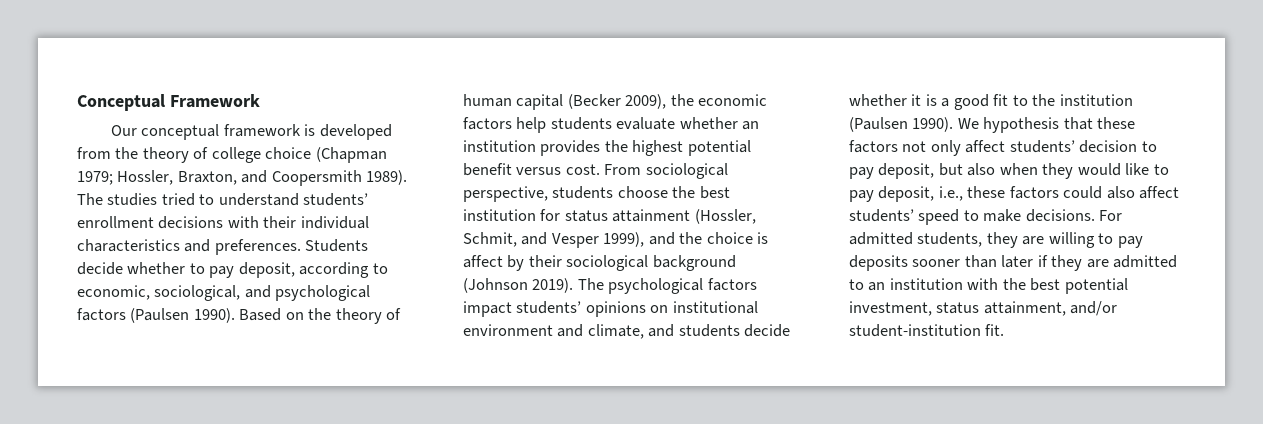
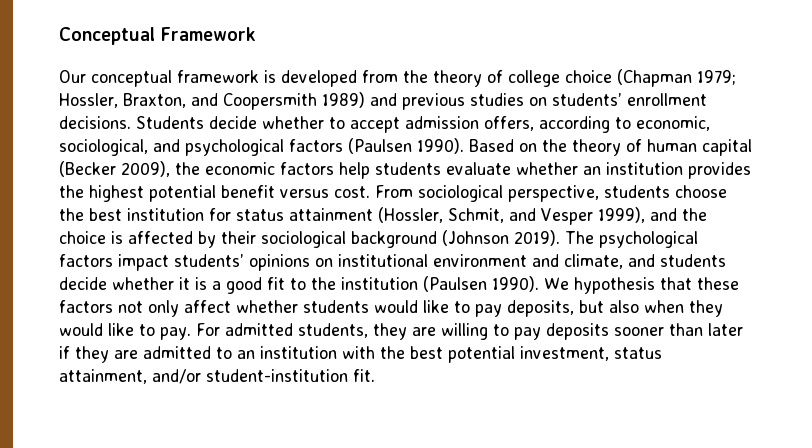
- Our conceptual framework is developed from the theory of college choice (Chapman 1979; Hossler, Braxton, and Coopersmith 1989). The studies tried to understand students’ enrollment decisions with their individual characteristics and preferences.
+ Our conceptual framework is developed from the theory of college choice (Chapman 1979; Hossler, Braxton, and Coopersmith 1989) and previous studies on students’ enrollment decisions.
- Students decide whether to pay deposit, according to economic, sociological, and psychological factors (Paulsen 1990).
+ Students decide whether to accept admission offers, according to economic, sociological, and psychological factors (Paulsen 1990).
- From sociological perspective, students choose the best institution for status attainment (Hossler, Schmit, and Vesper 1999), and the choice is affect by their sociological background (Johnson 2019).
+ From sociological perspective, students choose the best institution for status attainment (Hossler, Schmit, and Vesper 1999), and the choice is affected by their sociological background (Johnson 2019).
- We hypothesis that these factors not only affect students’ decision to pay deposit, but also when they would like to pay deposit, i.e., these factors could also affect students’ speed to make decisions.
+ We hypothesis that these factors not only affect whether students would like to pay deposits, but also when they would like to pay.

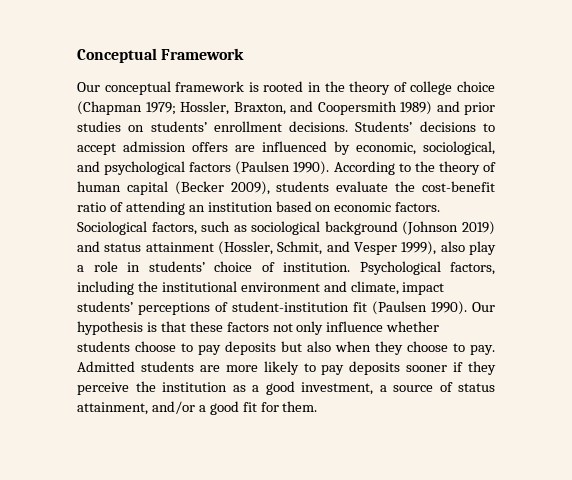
- Our conceptual framework is developed from the theory of college choice (Chapman 1979; Hossler, Braxton, and Coopersmith 1989) and previous studies on students’ enrollment decisions.
+ Our conceptual framework is rooted in the theory of college choice (Chapman 1979; Hossler, Braxton, and Coopersmith 1989) and prior studies on students’ enrollment decisions.
- Students decide whether to accept admission offers, according to economic, sociological, and psychological factors (Paulsen 1990).
+ Students’ decisions to accept admission offers are influenced by economic, sociological, and psychological factors (Paulsen 1990).
- Based on the theory of human capital (Becker 2009), the economic factors help students evaluate whether an institution provides the highest potential benefit versus cost. From sociological perspective, students choose the best institution for status attainment (Hossler, Schmit, and Vesper 1999), and the choice is affected by their sociological background (Johnson 2019). The psychological factors impact students’ opinions on institutional environment and climate, and students decide whether it is a good fit to the institution (Paulsen 1990). We hypothesis that these factors not only affect whether students would like to pay deposits, but also when they would like to pay. For admitted students, they are willing to pay deposits sooner than later if they are admitted to an institution with the best potential investment, status attainment, and/or student-institution fit.
+ According to the theory of human capital (Becker 2009), students evaluate the cost-benefit ratio of attending an institution based on economic factors. Sociological factors, such as sociological background (Johnson 2019) and status attainment (Hossler, Schmit, and Vesper 1999), also play a role in students’ choice of institution. Psychological factors, including the institutional environment and climate, impact students’ perceptions of student-institution fit (Paulsen 1990). Our hypothesis is that these factors not only influence whether students choose to pay deposits but also when they choose to pay. Admitted students are more likely to pay deposits sooner if they perceive the institution as a good investment, a source of status attainment, and/or a good fit for them.

